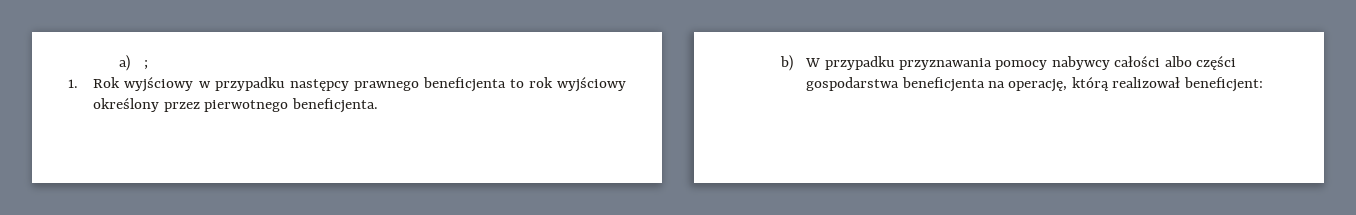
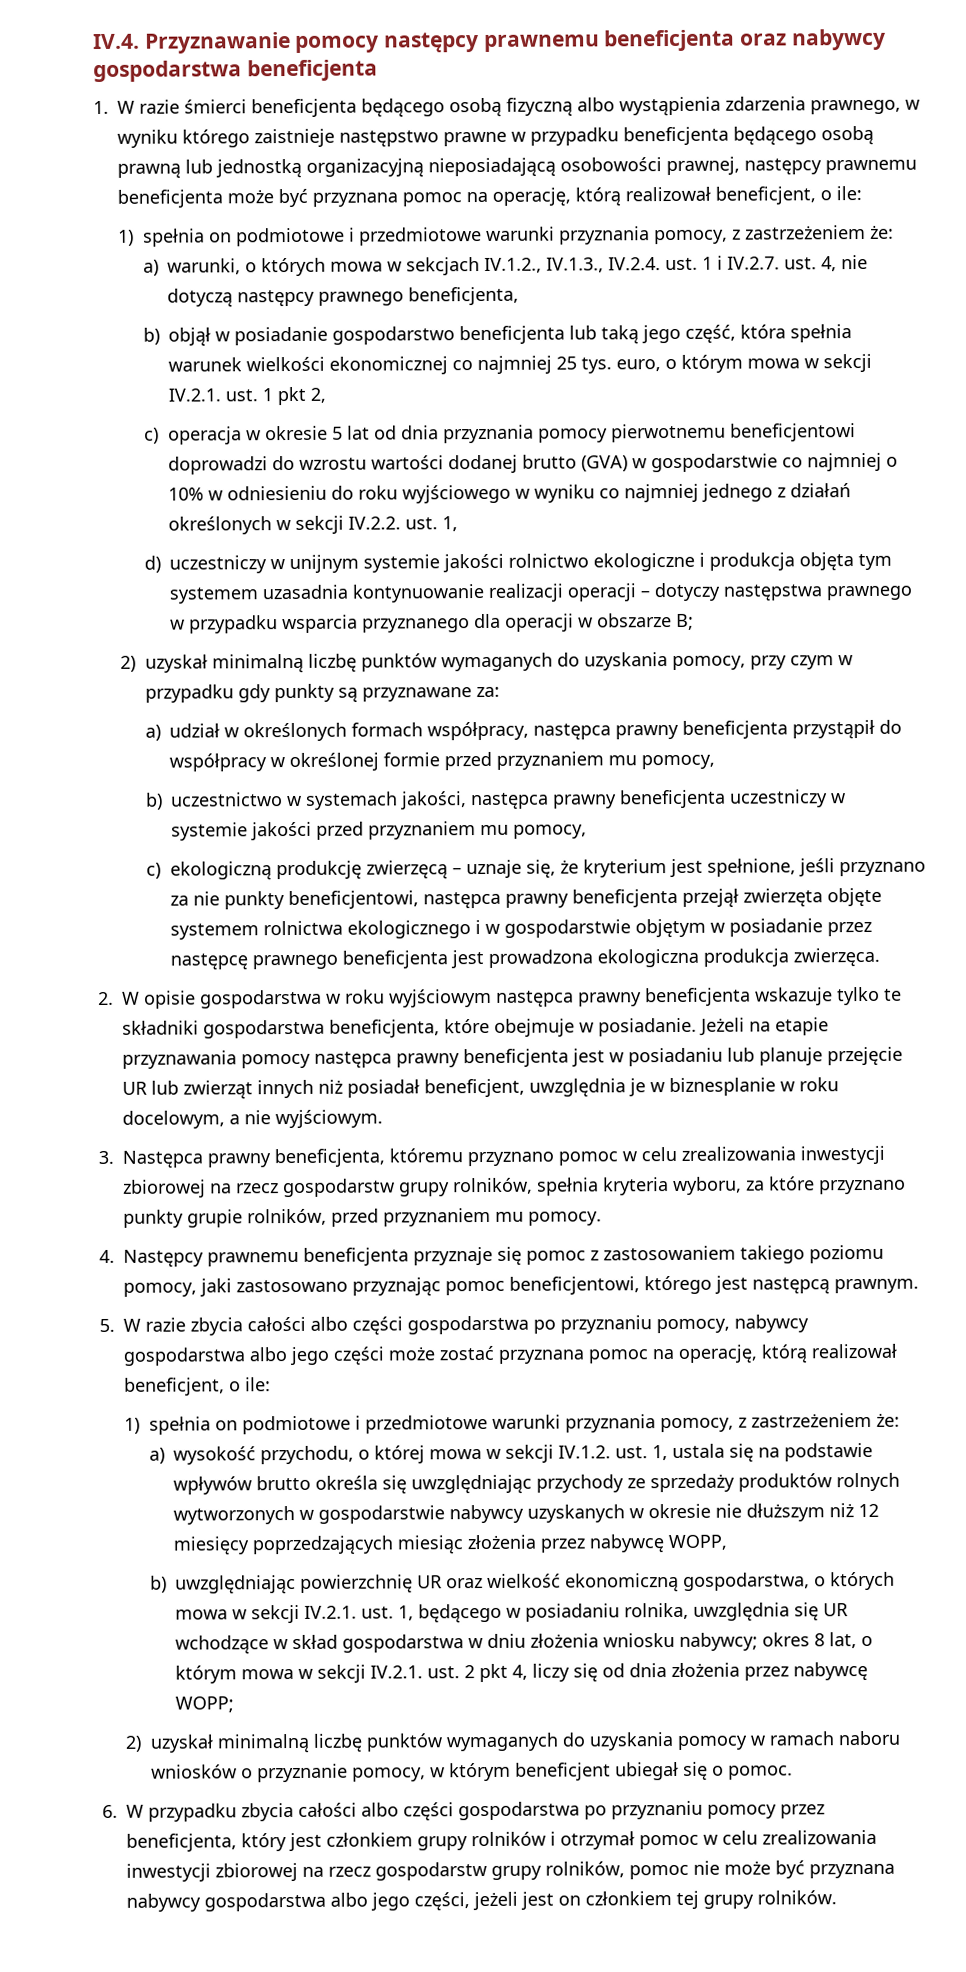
- a) ;
- 1. Rok wyjściowy w przypadku następcy prawnego beneficjenta to rok wyjściowy określony przez pierwotnego beneficjenta.
- b) W przypadku przyznawania pomocy nabywcy całości albo części gospodarstwa beneficjenta na operację, którą realizował beneficjent:
+ IV.4. Przyznawanie pomocy następcy prawnemu beneficjenta oraz nabywcy gospodarstwa beneficjenta
+ 1. W razie śmierci beneficjenta będącego osobą fizyczną albo wystąpienia zdarzenia prawnego, w wyniku którego zaistnieje następstwo prawne w przypadku beneficjenta będącego osobą prawną lub jednostką organizacyjną nieposiadającą osobowości prawnej, następcy prawnemu beneficjenta może być przyznana pomoc na operację, którą realizował beneficjent, o ile:
+ 1) spełnia on podmiotowe i przedmiotowe warunki przyznania pomocy, z zastrzeżeniem że:
+ a) warunki, o których mowa w sekcjach IV.1.2., IV.1.3., IV.2.4. ust. 1 i IV.2.7. ust. 4, nie dotyczą następcy prawnego beneficjenta,
+ b) objął w posiadanie gospodarstwo beneficjenta lub taką jego część, która spełnia warunek wielkości ekonomicznej co najmniej 25 tys. euro, o którym mowa w sekcji IV.2.1. ust. 1 pkt 2,
+ c) operacja w okresie 5 lat od dnia przyznania pomocy pierwotnemu beneficjentowi doprowadzi do wzrostu wartości dodanej brutto (GVA) w gospodarstwie co najmniej o 10% w odniesieniu do roku wyjściowego w wyniku co najmniej jednego z działań określonych w sekcji IV.2.2. ust. 1,
+ d) uczestniczy w unijnym systemie jakości rolnictwo ekologiczne i produkcja objęta tym systemem uzasadnia kontynuowanie realizacji operacji – dotyczy następstwa prawnego w przypadku wsparcia przyznanego dla operacji w obszarze B;
+ 2) uzyskał minimalną liczbę punktów wymaganych do uzyskania pomocy, przy czym w przypadku gdy punkty są przyznawane za:
+ a) udział w określonych formach współpracy, następca prawny beneficjenta przystąpił do współpracy w określonej formie przed przyznaniem mu pomocy,
+ b) uczestnictwo w systemach jakości, następca prawny beneficjenta uczestniczy w systemie jakości przed przyznaniem mu pomocy,
+ c) ekologiczną produkcję zwierzęcą – uznaje się, że kryterium jest spełnione, jeśli przyznano za nie punkty beneficjentowi, następca prawny beneficjenta przejął zwierzęta objęte systemem rolnictwa ekologicznego i w gospodarstwie objętym w posiadanie przez następcę prawnego beneficjenta jest prowadzona ekologiczna produkcja zwierzęca.
+ 2. W opisie gospodarstwa w roku wyjściowym następca prawny beneficjenta wskazuje tylko te składniki gospodarstwa beneficjenta, które obejmuje w posiadanie. Jeżeli na etapie przyznawania pomocy następca prawny beneficjenta jest w posiadaniu lub planuje przejęcie UR lub zwierząt innych niż posiadał beneficjent, uwzględnia je w biznesplanie w roku docelowym, a nie wyjściowym.
+ 3. Następca prawny beneficjenta, któremu przyznano pomoc w celu zrealizowania inwestycji zbiorowej na rzecz gospodarstw grupy rolników, spełnia kryteria wyboru, za które przyznano punkty grupie rolników, przed przyznaniem mu pomocy.
+ 4. Następcy prawnemu beneficjenta przyznaje się pomoc z zastosowaniem takiego poziomu pomocy, jaki zastosowano przyznając pomoc beneficjentowi, którego jest następcą prawnym.
+ 5. W razie zbycia całości albo części gospodarstwa po przyznaniu pomocy, nabywcy gospodarstwa albo jego części może zostać przyznana pomoc na operację, którą realizował beneficjent, o ile:
+ 1) spełnia on podmiotowe i przedmiotowe warunki przyznania pomocy, z zastrzeżeniem że:
+ a) wysokość przychodu, o której mowa w sekcji IV.1.2. ust. 1, ustala się na podstawie wpływów brutto określa się uwzględniając przychody ze sprzedaży produktów rolnych wytworzonych w gospodarstwie nabywcy uzyskanych w okresie nie dłuższym niż 12 miesięcy poprzedzających miesiąc złożenia przez nabywcę WOPP,
+ b) uwzględniając powierzchnię UR oraz wielkość ekonomiczną gospodarstwa, o których mowa w sekcji IV.2.1. ust. 1, będącego w posiadaniu rolnika, uwzględnia się UR wchodzące w skład gospodarstwa w dniu złożenia wniosku nabywcy; okres 8 lat, o którym mowa w sekcji IV.2.1. ust. 2 pkt 4, liczy się od dnia złożenia przez nabywcę WOPP;
+ 2) uzyskał minimalną liczbę punktów wymaganych do uzyskania pomocy w ramach naboru wniosków o przyznanie pomocy, w którym beneficjent ubiegał się o pomoc.
+ 6. W przypadku zbycia całości albo części gospodarstwa po przyznaniu pomocy przez beneficjenta, który jest członkiem grupy rolników i otrzymał pomoc w celu zrealizowania inwestycji zbiorowej na rzecz gospodarstw grupy rolników, pomoc nie może być przyznana nabywcy gospodarstwa albo jego części, jeżeli jest on członkiem tej grupy rolników.

